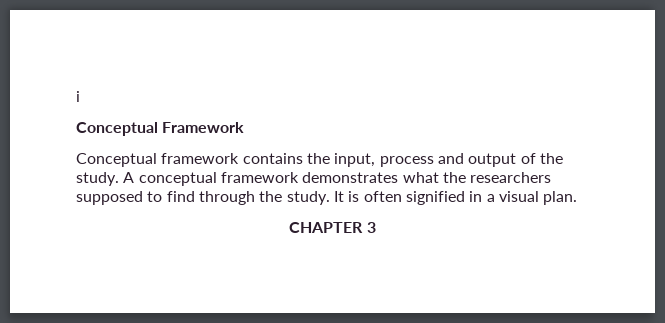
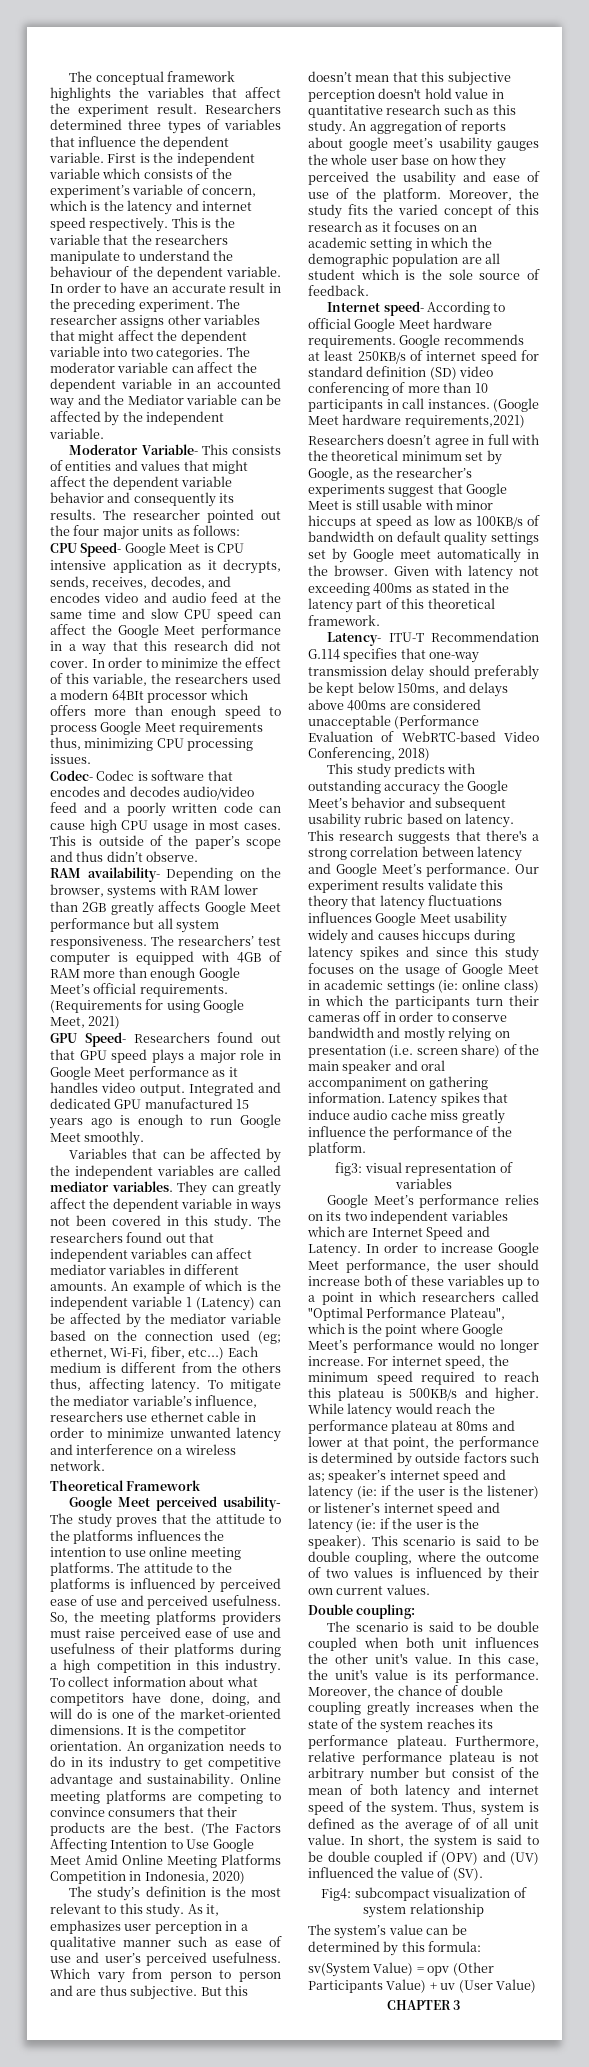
- i
- Conceptual Framework
- Conceptual framework contains the input, process and output of the study. A conceptual framework demonstrates what the researchers supposed to find through the study. It is often signified in a visual plan.
+ The conceptual framework highlights the variables that affect the experiment result. Researchers determined three types of variables that influence the dependent variable. First is the independent variable which consists of the experiment’s variable of concern, which is the latency and internet speed respectively. This is the variable that the researchers manipulate to understand the behaviour of the dependent variable. In order to have an accurate result in the preceding experiment. The researcher assigns other variables that might affect the dependent variable into two categories. The moderator variable can affect the dependent variable in an accounted way and the Mediator variable can be affected by the independent variable.
+ Moderator Variable- This consists of entities and values that might affect the dependent variable behavior and consequently its results. The researcher pointed out the four major units as follows:
+ CPU Speed- Google Meet is CPU intensive application as it decrypts, sends, receives, decodes, and encodes video and audio feed at the same time and slow CPU speed can affect the Google Meet performance in a way that this research did not cover. In order to minimize the effect of this variable, the researchers used a modern 64BIt processor which offers more than enough speed to process Google Meet requirements thus, minimizing CPU processing issues.
+ Codec- Codec is software that encodes and decodes audio/video feed and a poorly written code can cause high CPU usage in most cases. This is outside of the paper’s scope and thus didn’t observe.
+ RAM availability- Depending on the browser, systems with RAM lower than 2GB greatly affects Google Meet performance but all system responsiveness. The researchers’ test computer is equipped with 4GB of RAM more than enough Google Meet’s official requirements. (Requirements for using Google Meet, 2021)
+ GPU Speed- Researchers found out that GPU speed plays a major role in Google Meet performance as it handles video output. Integrated and dedicated GPU manufactured 15 years ago is enough to run Google Meet smoothly.
+ Variables that can be affected by the independent variables are called mediator variables. They can greatly affect the dependent variable in ways not been covered in this study. The researchers found out that independent variables can affect mediator variables in different amounts. An example of which is the independent variable 1 (Latency) can be affected by the mediator variable based on the connection used (eg; ethernet, Wi-Fi, fiber, etc...) Each medium is different from the others thus, affecting latency. To mitigate the mediator variable’s influence, researchers use ethernet cable in order to minimize unwanted latency and interference on a wireless network.
+ Theoretical Framework
+ Google Meet perceived usability- The study proves that the attitude to the platforms influences the intention to use online meeting platforms. The attitude to the platforms is influenced by perceived ease of use and perceived usefulness. So, the meeting platforms providers must raise perceived ease of use and usefulness of their platforms during a high competition in this industry. To collect information about what competitors have done, doing, and will do is one of the market-oriented dimensions. It is the competitor orientation. An organization needs to do in its industry to get competitive advantage and sustainability. Online meeting platforms are competing to convince consumers that their products are the best. (The Factors Affecting Intention to Use Google Meet Amid Online Meeting Platforms Competition in Indonesia, 2020)
+ The study’s definition is the most relevant to this study. As it, emphasizes user perception in a qualitative manner such as ease of use and user’s perceived usefulness. Which vary from person to person and are thus subjective. But this doesn’t mean that this subjective perception doesn't hold value in quantitative research such as this study. An aggregation of reports about google meet’s usability gauges the whole user base on how they perceived the usability and ease of use of the platform. Moreover, the study fits the varied concept of this research as it focuses on an academic setting in which the demographic population are all student which is the sole source of feedback.
+ Internet speed- According to official Google Meet hardware requirements. Google recommends at least 250KB/s of internet speed for standard definition (SD) video conferencing of more than 10 participants in call instances. (Google Meet hardware requirements,2021)
+ Researchers doesn’t agree in full with the theoretical minimum set by Google, as the researcher’s experiments suggest that Google Meet is still usable with minor hiccups at speed as low as 100KB/s of bandwidth on default quality settings set by Google meet automatically in the browser. Given with latency not exceeding 400ms as stated in the latency part of this theoretical framework.
+ Latency- ITU-T Recommendation G.114 specifies that one-way transmission delay should preferably be kept below 150ms, and delays above 400ms are considered unacceptable (Performance Evaluation of WebRTC-based Video Conferencing, 2018)
+ This study predicts with outstanding accuracy the Google Meet’s behavior and subsequent usability rubric based on latency. This research suggests that there's a strong correlation between latency and Google Meet’s performance. Our experiment results validate this theory that latency fluctuations influences Google Meet usability widely and causes hiccups during latency spikes and since this study focuses on the usage of Google Meet in academic settings (ie: online class) in which the participants turn their cameras off in order to conserve bandwidth and mostly relying on presentation (i.e. screen share) of the main speaker and oral accompaniment on gathering information. Latency spikes that induce audio cache miss greatly influence the performance of the platform.
+ fig3: visual representation of variables
+ Google Meet’s performance relies on its two independent variables which are Internet Speed and Latency. In order to increase Google Meet performance, the user should increase both of these variables up to a point in which researchers called "Optimal Performance Plateau", which is the point where Google Meet’s performance would no longer increase. For internet speed, the minimum speed required to reach this plateau is 500KB/s and higher. While latency would reach the performance plateau at 80ms and lower at that point, the performance is determined by outside factors such as; speaker’s internet speed and latency (ie: if the user is the listener) or listener’s internet speed and latency (ie: if the user is the speaker). This scenario is said to be double coupling, where the outcome of two values is influenced by their own current values.
+ Double coupling:
+ The scenario is said to be double coupled when both unit influences the other unit's value. In this case, the unit's value is its performance. Moreover, the chance of double coupling greatly increases when the state of the system reaches its performance plateau. Furthermore, relative performance plateau is not arbitrary number but consist of the mean of both latency and internet speed of the system. Thus, system is defined as the average of of all unit value. In short, the system is said to be double coupled if (OPV) and (UV) influenced the value of (SV).
+ Fig4: subcompact visualization of system relationship
+ The system’s value can be determined by this formula:
+ sv(System Value) = opv (Other Participants Value) + uv (User Value)

